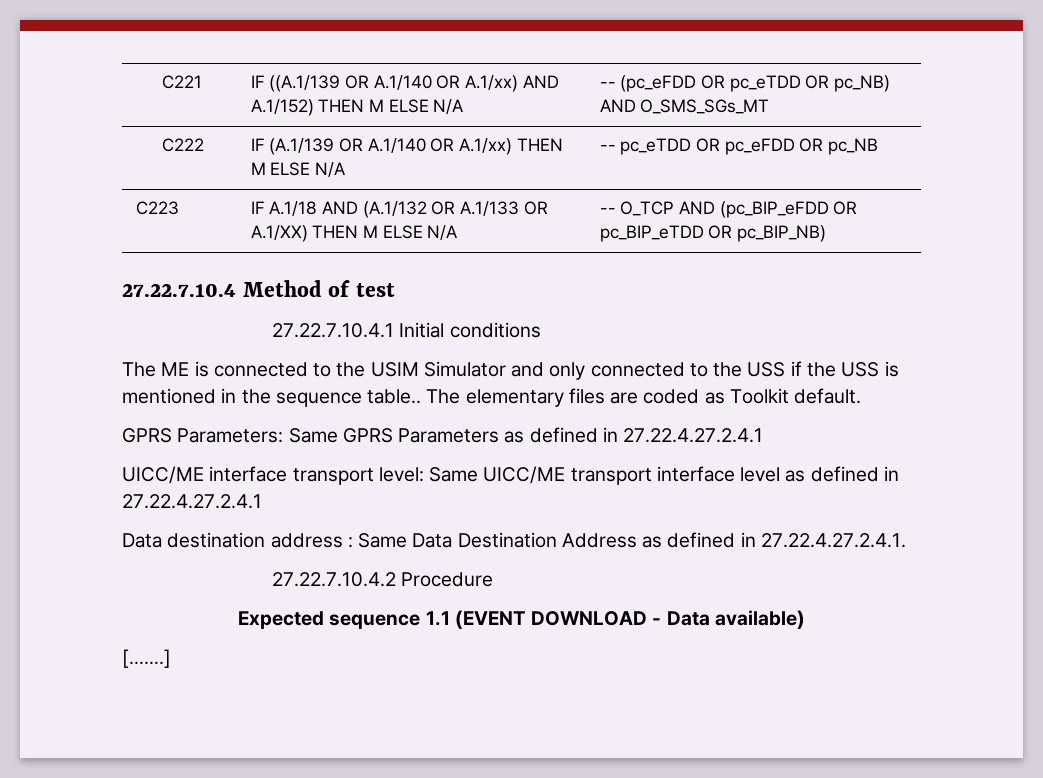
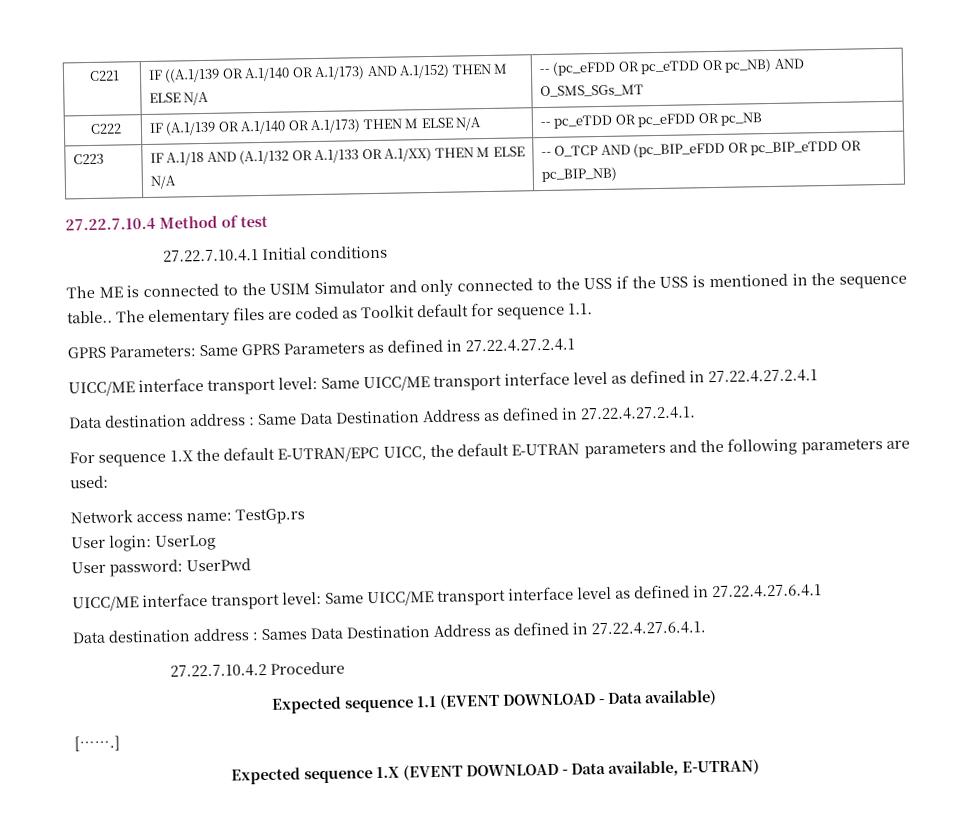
- C221 | IF ((A.1/139 OR A.1/140 OR A.1/xx) AND A.1/152) THEN M ELSE N/A | -- (pc_eFDD OR pc_eTDD OR pc_NB) AND O_SMS_SGs_MT
+ C221 | IF ((A.1/139 OR A.1/140 OR A.1/173) AND A.1/152) THEN M ELSE N/A | -- (pc_eFDD OR pc_eTDD OR pc_NB) AND O_SMS_SGs_MT
- C222 | IF (A.1/139 OR A.1/140 OR A.1/xx) THEN M ELSE N/A | -- pc_eTDD OR pc_eFDD OR pc_NB
+ C222 | IF (A.1/139 OR A.1/140 OR A.1/173) THEN M ELSE N/A | -- pc_eTDD OR pc_eFDD OR pc_NB
- The elementary files are coded as Toolkit default.
+ The elementary files are coded as Toolkit default for sequence 1.1.
+ For sequence 1.X the default E-UTRAN/EPC UICC, the default E-UTRAN parameters and the following parameters are used:
+ Network access name: TestGp.rs
+ User login: UserLog
+ User password: UserPwd
+ UICC/ME interface transport level: Same UICC/ME transport interface level as defined in 27.22.4.27.6.4.1
+ Data destination address : Sames Data Destination Address as defined in 27.22.4.27.6.4.1.
+ Expected sequence 1.X (EVENT DOWNLOAD - Data available, E-UTRAN)

